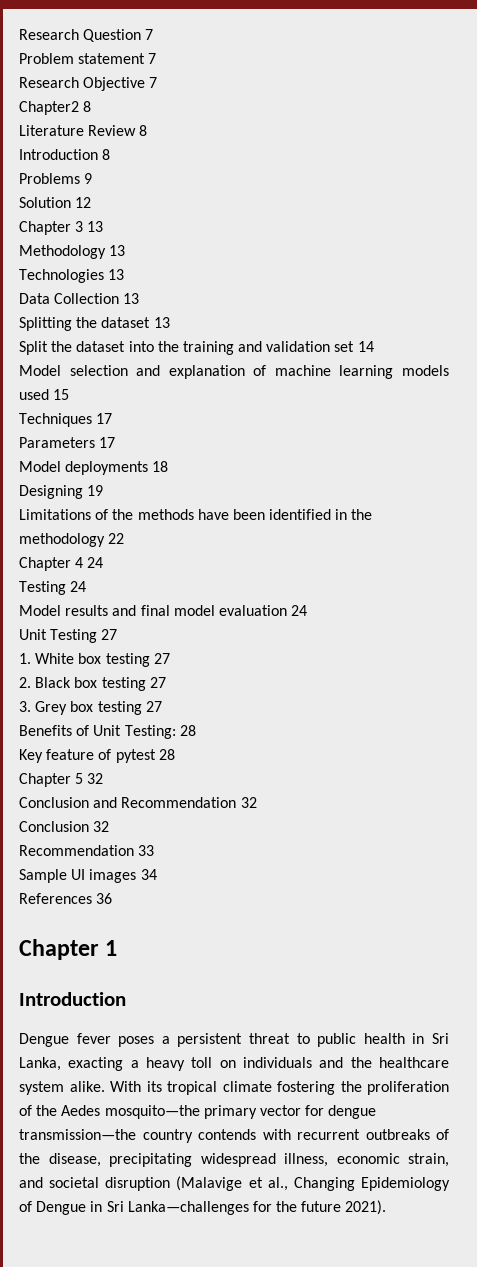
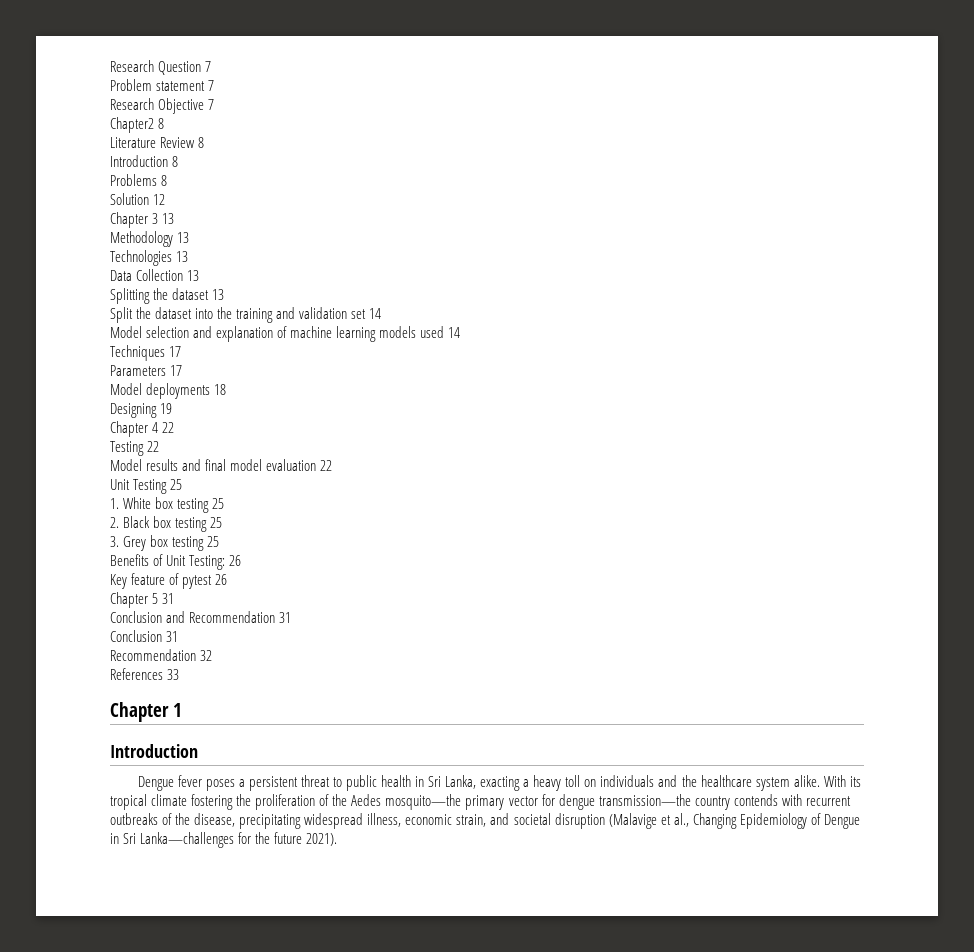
- Problems 9
+ Problems 8
- Model selection and explanation of machine learning models used 15
+ Model selection and explanation of machine learning models used 14
- Limitations of the methods have been identified in the methodology 22
- Chapter 4 24
- Testing 24
+ Chapter 4 22
+ Testing 22
- Model results and final model evaluation 24
+ Model results and final model evaluation 22
- Unit Testing 27
+ Unit Testing 25
- 1. White box testing 27
+ 1. White box testing 25
- 2. Black box testing 27
+ 2. Black box testing 25
- 3. Grey box testing 27
+ 3. Grey box testing 25
- Benefits of Unit Testing: 28
+ Benefits of Unit Testing: 26
- Key feature of pytest 28
+ Key feature of pytest 26
- Chapter 5 32
+ Chapter 5 31
- Conclusion and Recommendation 32
- Conclusion 32
- Recommendation 33
- Sample UI images 34
- References 36
+ Conclusion and Recommendation 31
+ Conclusion 31
+ Recommendation 32
+ References 33

